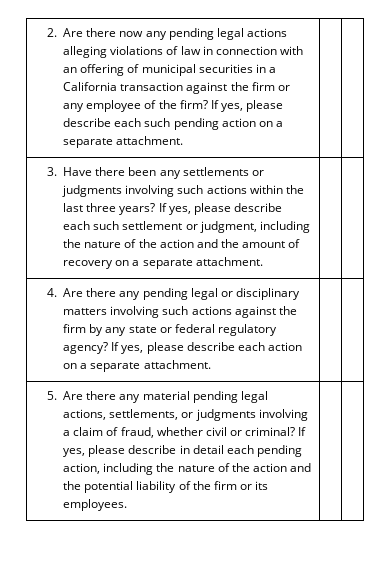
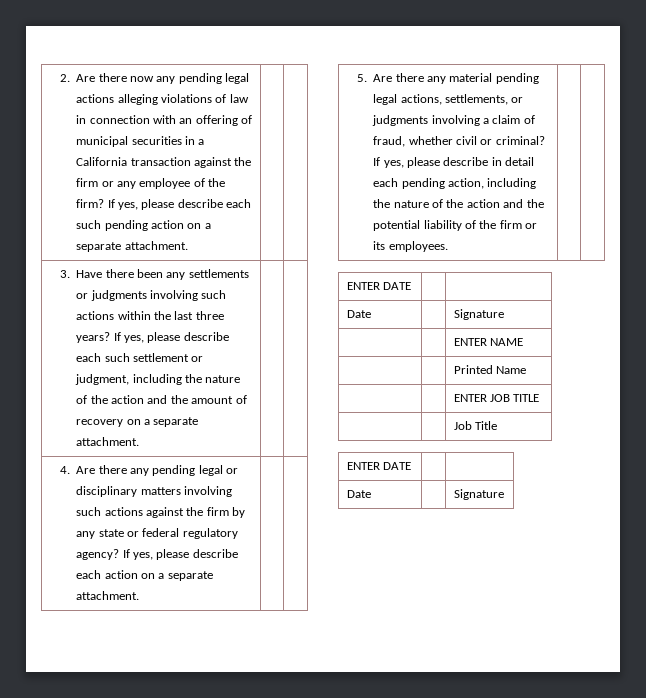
- If yes, please describe in detail each pending action, including the nature of the action and the potential liability of the firm or its employees.
+ If yes, please describe in detail each pending action, including the nature of the action and the potential liability of the firm or its employees. | |
+ ENTER DATE | |
+ Date | | Signature
+ | | ENTER NAME
+ | | Printed Name
+ | | ENTER JOB TITLE
+ | | Job Title
+ ENTER DATE | |
+ Date | | Signature

